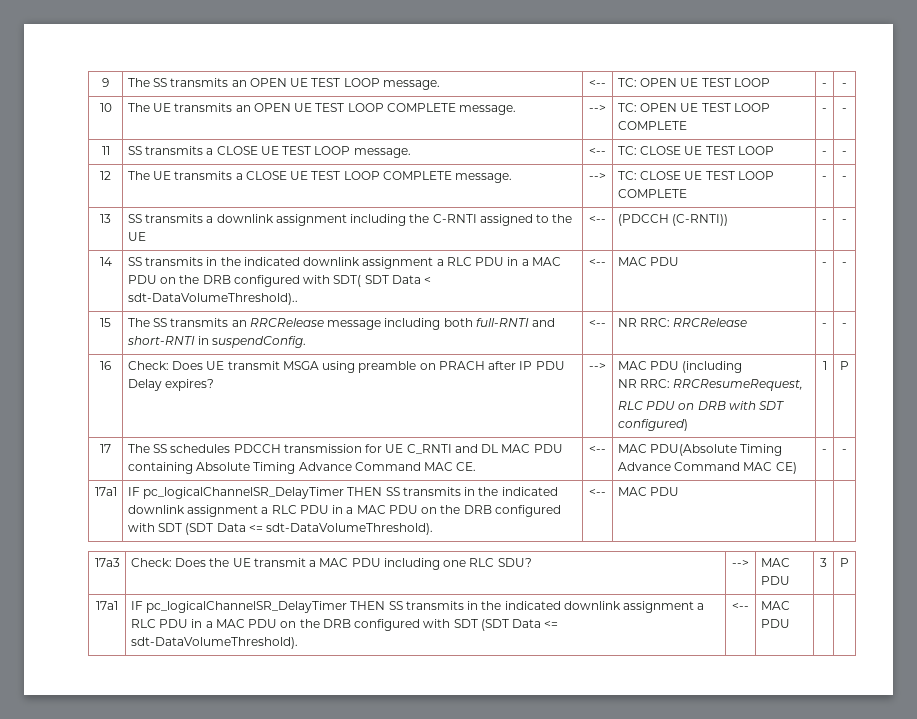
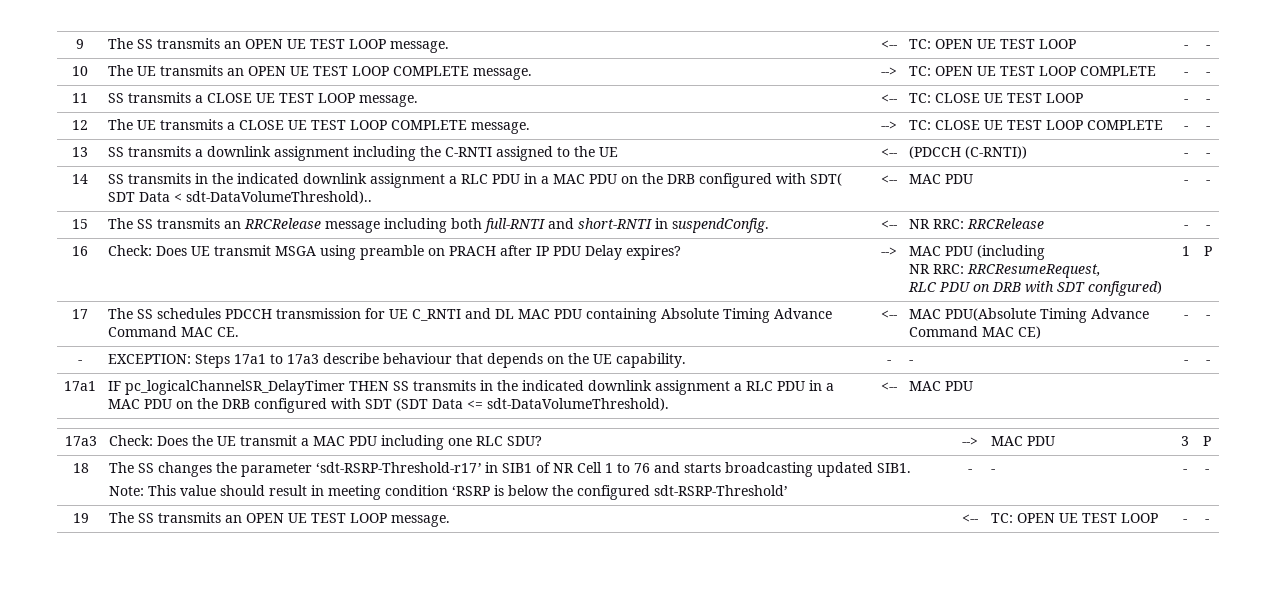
+ - | EXCEPTION: Steps 17a1 to 17a3 describe behaviour that depends on the UE capability. | - | - | - | -
  17a3 | Check: Does the UE transmit a MAC PDU including one RLC SDU? | --> | MAC PDU | 3 | P
- 17a1 | IF pc_logicalChannelSR_DelayTimer THEN SS transmits in the indicated downlink assignment a RLC PDU in a MAC PDU on the DRB configured with SDT (SDT Data <= sdt-DataVolumeThreshold). | <-- | MAC PDU | |
+ 18 | The SS changes the parameter ‘sdt-RSRP-Threshold-r17’ in SIB1 of NR Cell 1 to 76 and starts broadcasting updated SIB1.
+ Note: This value should result in meeting condition ‘RSRP is below the configured sdt-RSRP-Threshold’ | - | - | - | -
+ 19 | The SS transmits an OPEN UE TEST LOOP message. | <-- | TC: OPEN UE TEST LOOP | - | -

